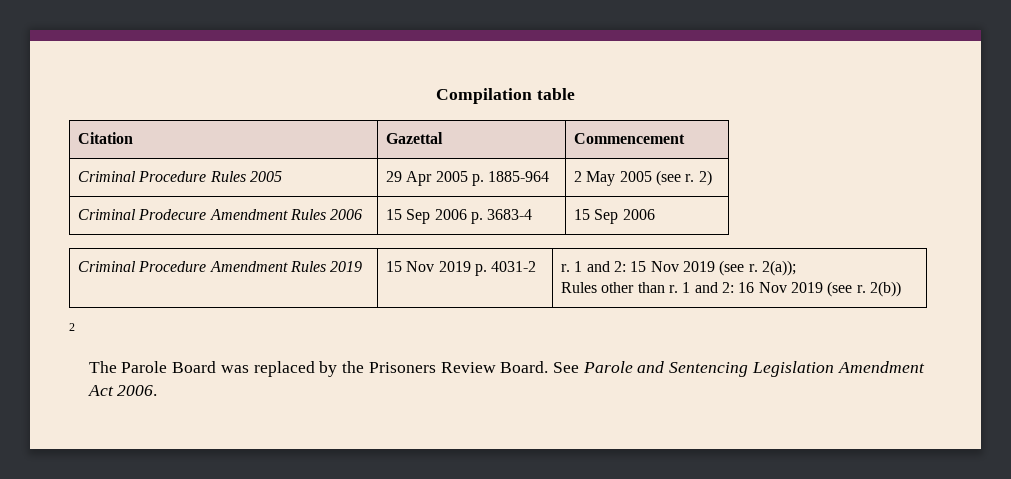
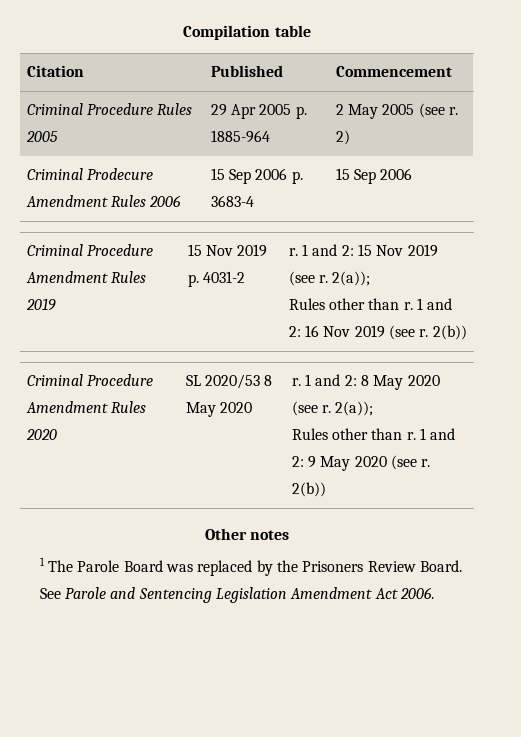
- Citation | Gazettal | Commencement
+ Citation | Published | Commencement
  Criminal Procedure Amendment Rules 2019 | 15 Nov 2019 p. 4031-2 | r. 1 and 2: 15 Nov 2019 (see r. 2(a));
  Rules other than r. 1 and 2: 16 Nov 2019 (see r. 2(b))
- 2
- The Parole Board was replaced by the Prisoners Review Board.
+ Criminal Procedure Amendment Rules 2020 | SL 2020/53 8 May 2020 | r. 1 and 2: 8 May 2020 (see r. 2(a));
+ Rules other than r. 1 and 2: 9 May 2020 (see r. 2(b))
+ Other notes
+ 1 The Parole Board was replaced by the Prisoners Review Board.

